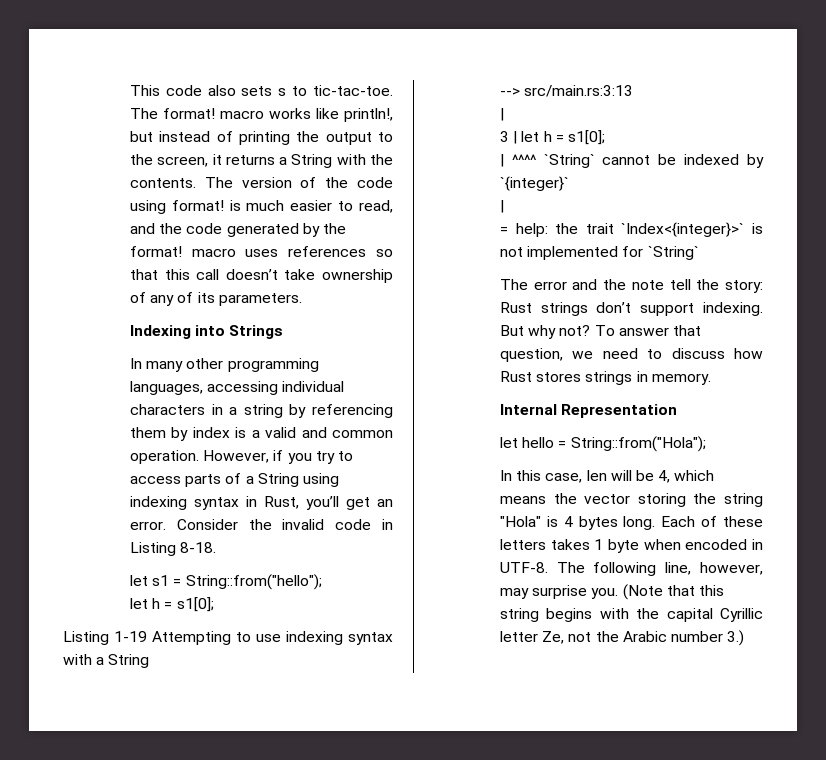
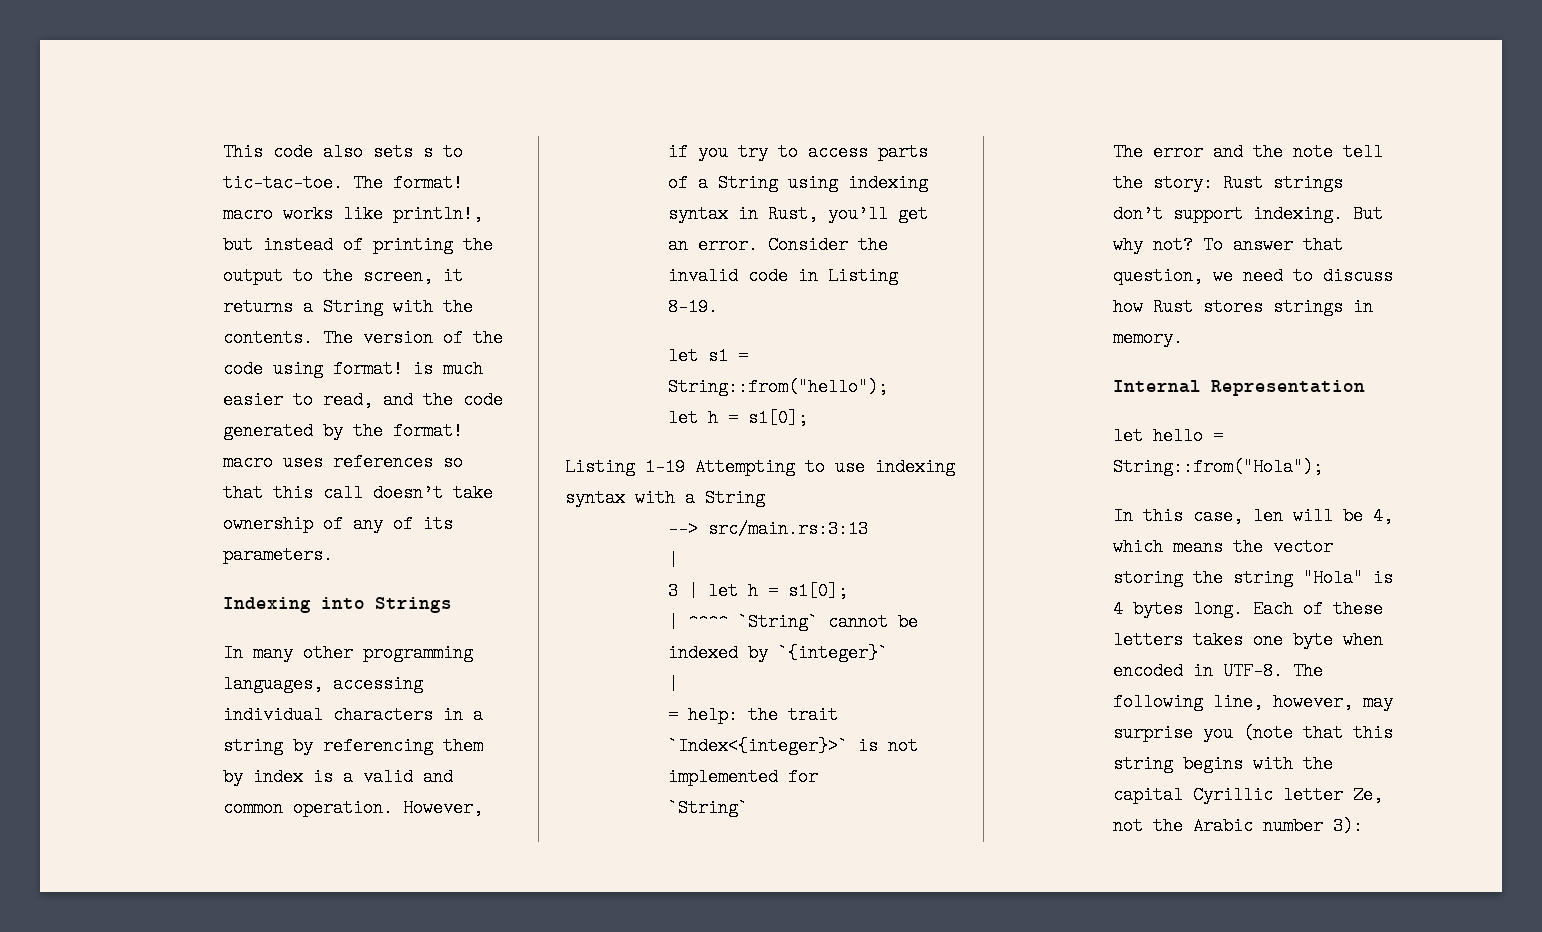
- Consider the invalid code in Listing 8-18.
+ Consider the invalid code in Listing 8-19.
- = help: the trait `Index<{integer}>` is not implemented for `String`
+ = help: the trait `Index<{integer}>` is not implemented for
+ `String`
- Each of these letters takes 1 byte when encoded in UTF-8.
+ Each of these letters takes one byte when encoded in UTF-8.
- The following line, however, may surprise you. (Note that this string begins with the capital Cyrillic letter Ze, not the Arabic number 3.)
+ The following line, however, may surprise you (note that this string begins with the capital Cyrillic letter Ze, not the Arabic number 3):

